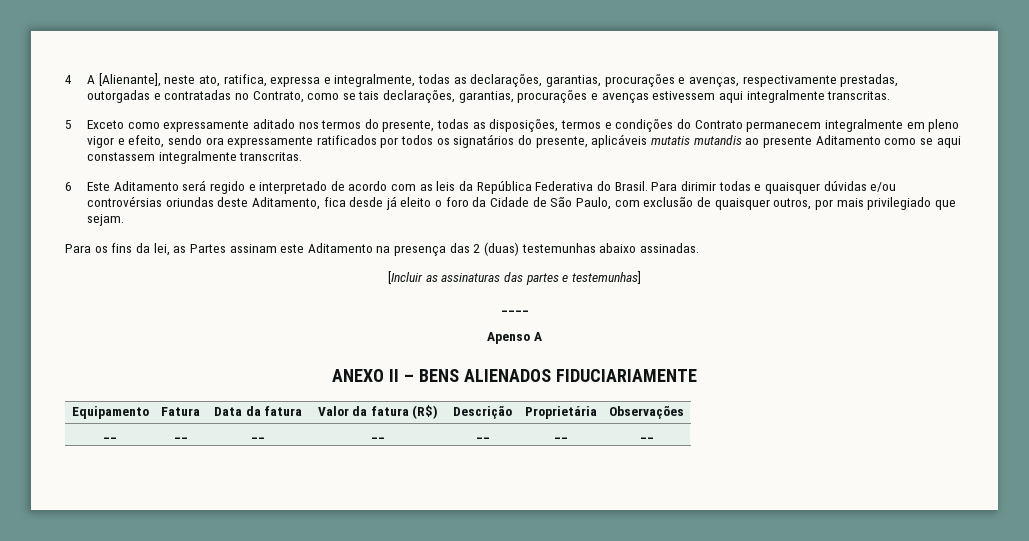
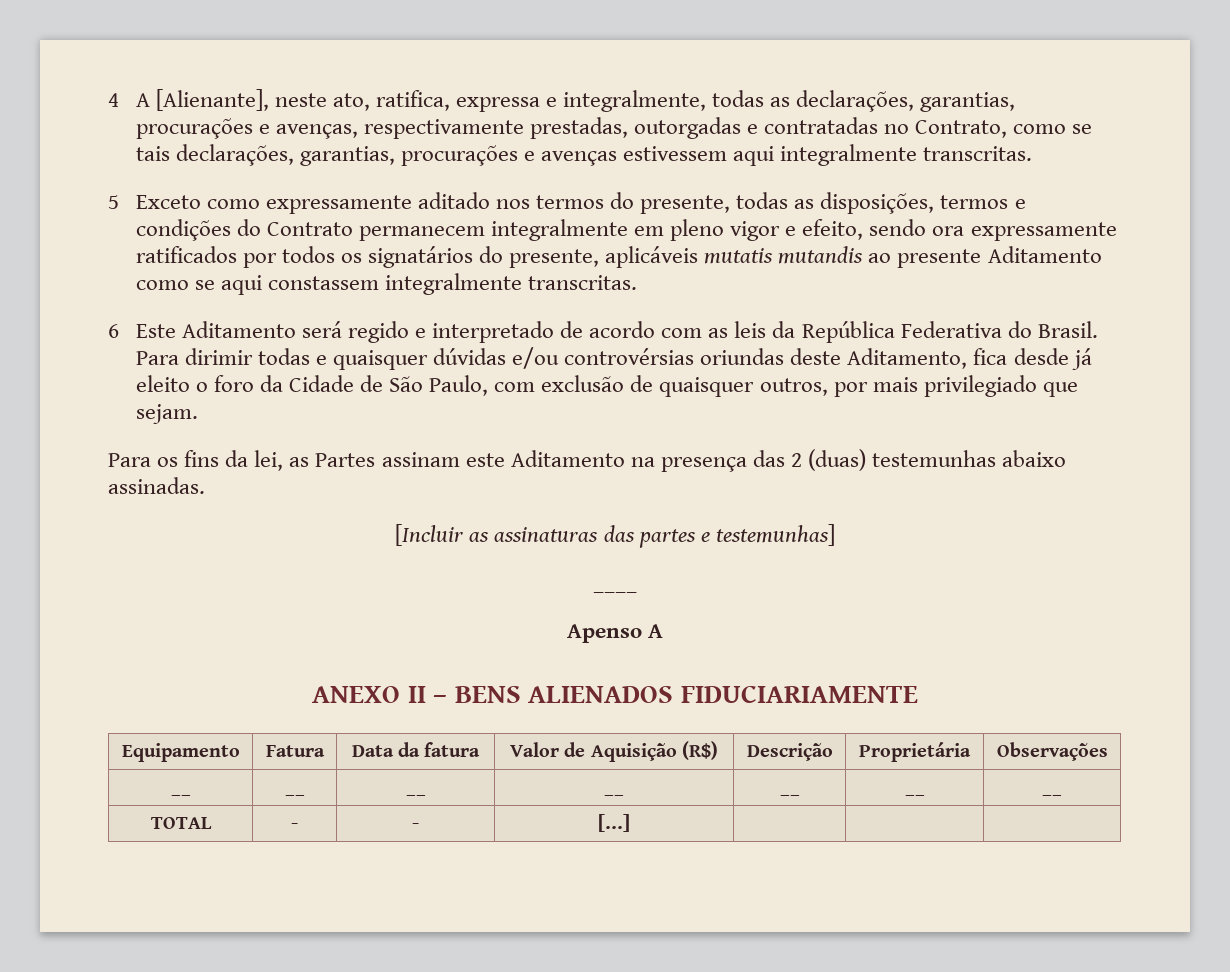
- Equipamento | Fatura | Data da fatura | Valor da fatura (R$) | Descrição | Proprietária | Observações
+ Equipamento | Fatura | Data da fatura | Valor de Aquisição (R$) | Descrição | Proprietária | Observações
+ TOTAL | - | - | [...] | | |

